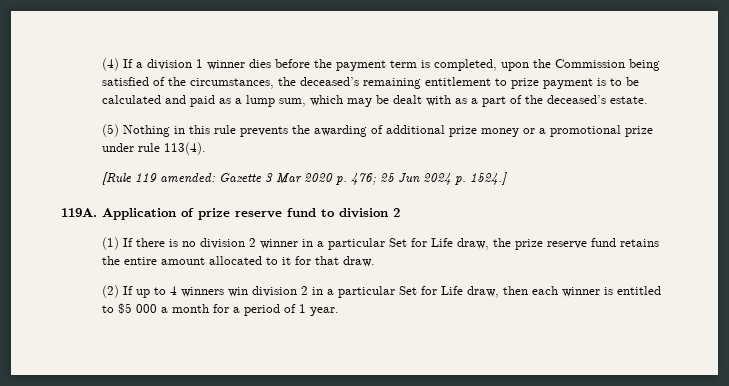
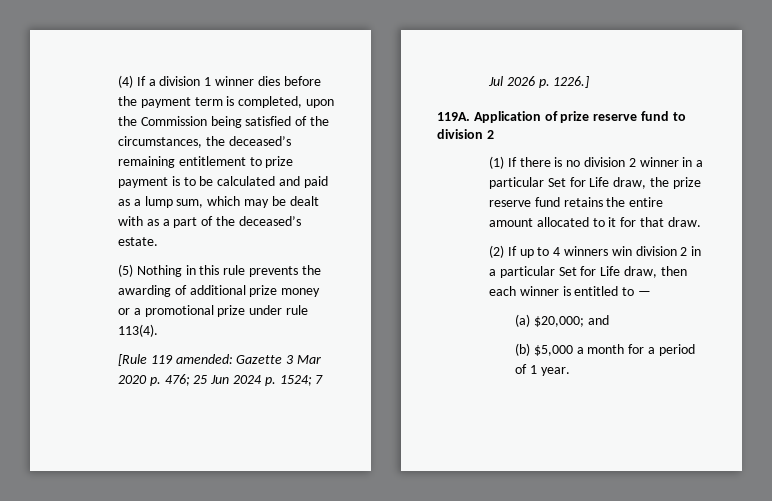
- [Rule 119 amended: Gazette 3 Mar 2020 p. 476; 25 Jun 2024 p. 1524.]
+ [Rule 119 amended: Gazette 3 Mar 2020 p. 476; 25 Jun 2024 p. 1524; 7 Jul 2026 p. 1226.]
- (2) If up to 4 winners win division 2 in a particular Set for Life draw, then each winner is entitled to $5 000 a month for a period of 1 year.
+ (2) If up to 4 winners win division 2 in a particular Set for Life draw, then each winner is entitled to —
+ (a) $20,000; and
+ (b) $5,000 a month for a period of 1 year.

